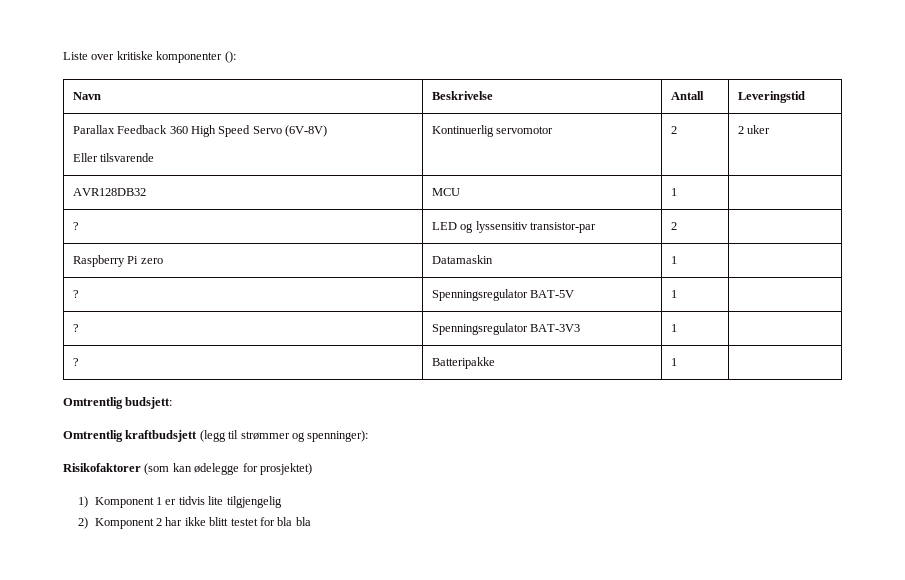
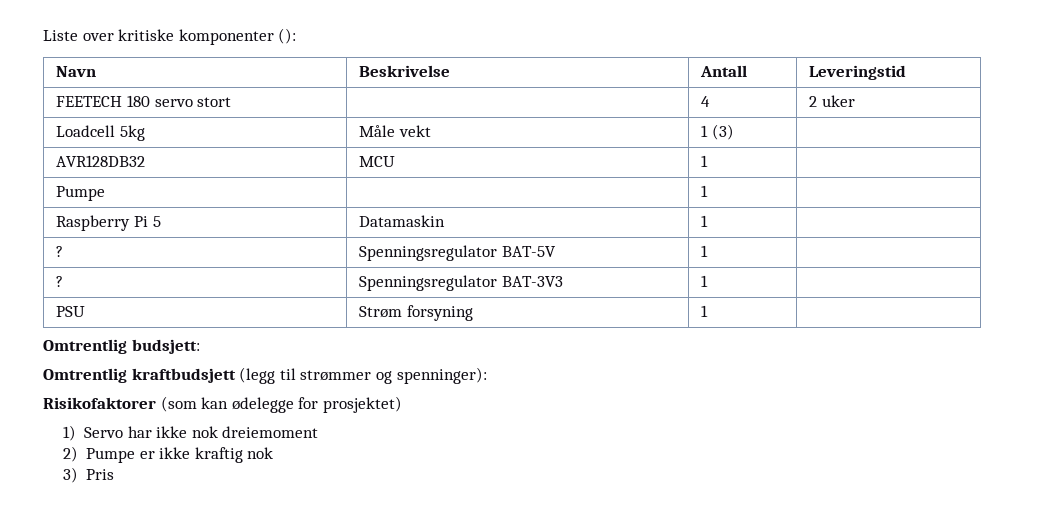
- Parallax Feedback 360 High Speed Servo (6V-8V)
- Eller tilsvarende | Kontinuerlig servomotor | 2 | 2 uker
+ FEETECH 180 servo stort | | 4 | 2 uker
+ Loadcell 5kg | Måle vekt | 1 (3) |
  AVR128DB32 | MCU | 1 |
- ? | LED og lyssensitiv transistor-par | 2 |
+ Pumpe | | 1 |
- Raspberry Pi zero | Datamaskin | 1 |
+ Raspberry Pi 5 | Datamaskin | 1 |
- ? | Batteripakke | 1 |
+ PSU | Strøm forsyning | 1 |
- 1) Komponent 1 er tidvis lite tilgjengelig
- 2) Komponent 2 har ikke blitt testet for bla bla
+ 1) Servo har ikke nok dreiemoment
+ 2) Pumpe er ikke kraftig nok
+ 3) Pris

